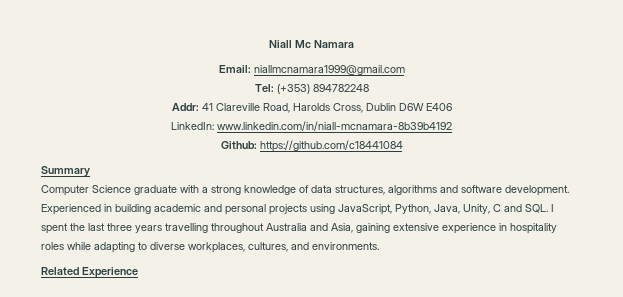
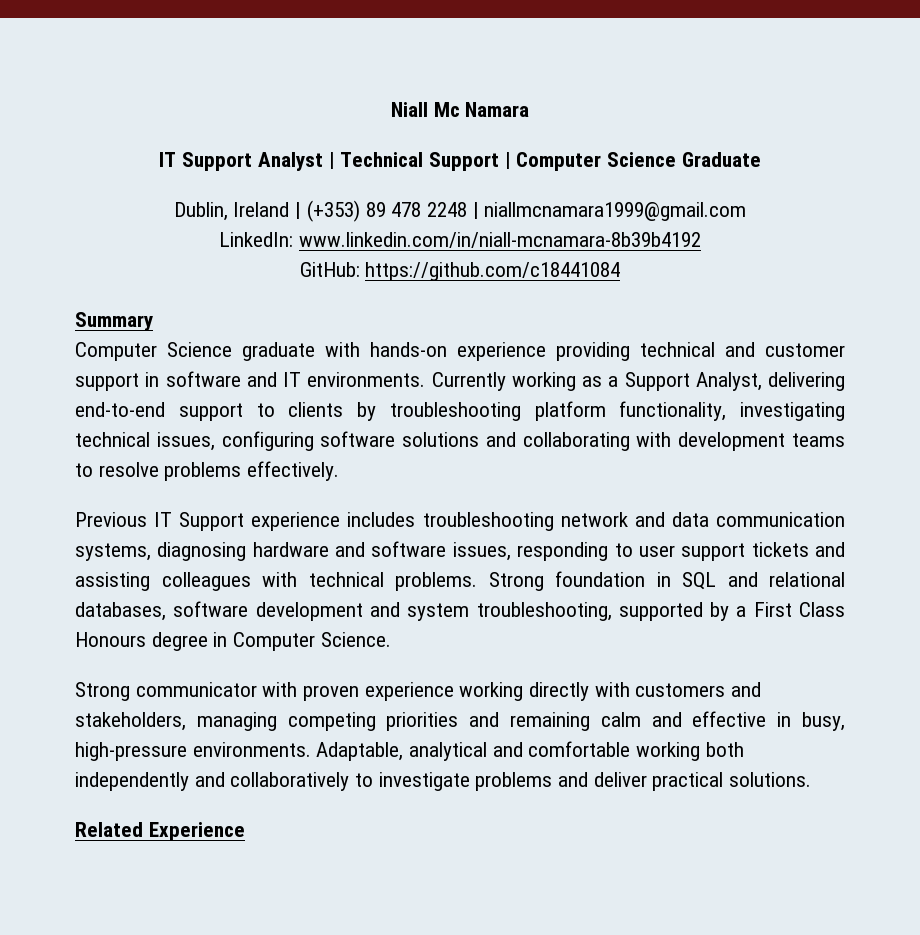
- Email: niallmcnamara1999@gmail.com
- Tel: (+353) 894782248
- Addr: 41 Clareville Road, Harolds Cross, Dublin D6W E406
+ IT Support Analyst | Technical Support | Computer Science Graduate
+ Dublin, Ireland | (+353) 89 478 2248 | niallmcnamara1999@gmail.com
- Github: https://github.com/c18441084
+ GitHub: https://github.com/c18441084
- Computer Science graduate with a strong knowledge of data structures, algorithms and software development. Experienced in building academic and personal projects using JavaScript, Python, Java, Unity, C and SQL. I spent the last three years travelling throughout Australia and Asia, gaining extensive experience in hospitality roles while adapting to diverse workplaces, cultures, and environments.
+ Computer Science graduate with hands-on experience providing technical and customer support in software and IT environments. Currently working as a Support Analyst, delivering end-to-end support to clients by troubleshooting platform functionality, investigating technical issues, configuring software solutions and collaborating with development teams to resolve problems effectively.
+ Previous IT Support experience includes troubleshooting network and data communication systems, diagnosing hardware and software issues, responding to user support tickets and assisting colleagues with technical problems. Strong foundation in SQL and relational databases, software development and system troubleshooting, supported by a First Class Honours degree in Computer Science.
+ Strong communicator with proven experience working directly with customers and stakeholders, managing competing priorities and remaining calm and effective in busy, high-pressure environments. Adaptable, analytical and comfortable working both independently and collaboratively to investigate problems and deliver practical solutions.

